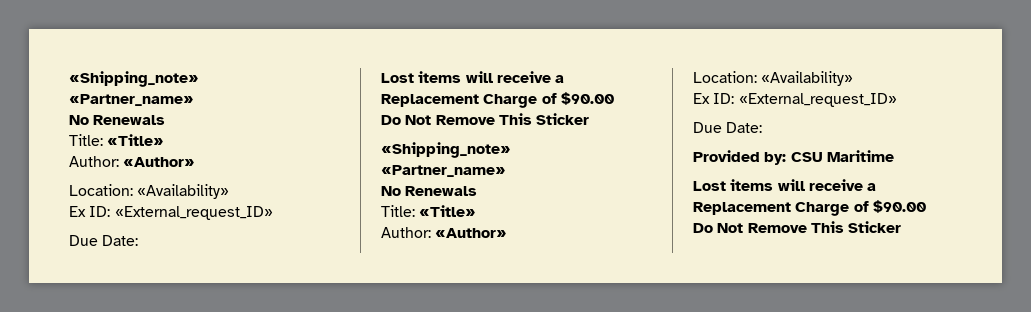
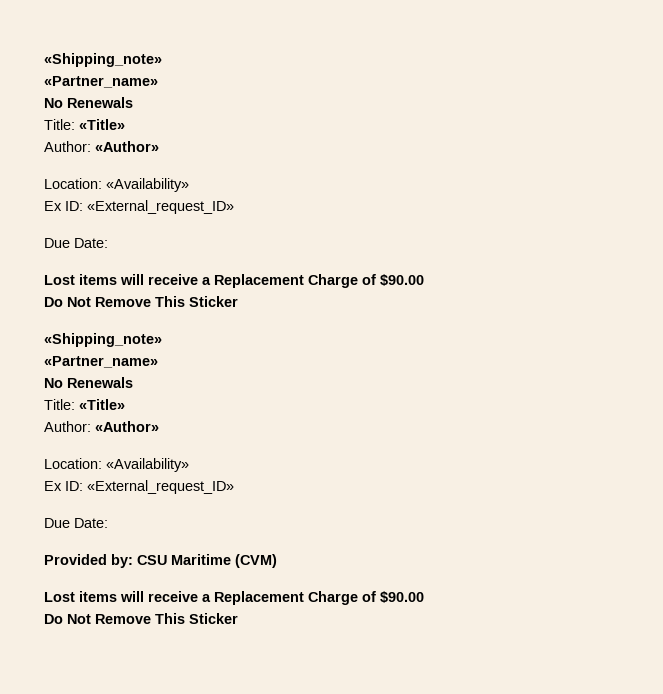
- Provided by: CSU Maritime
+ Provided by: CSU Maritime (CVM)

